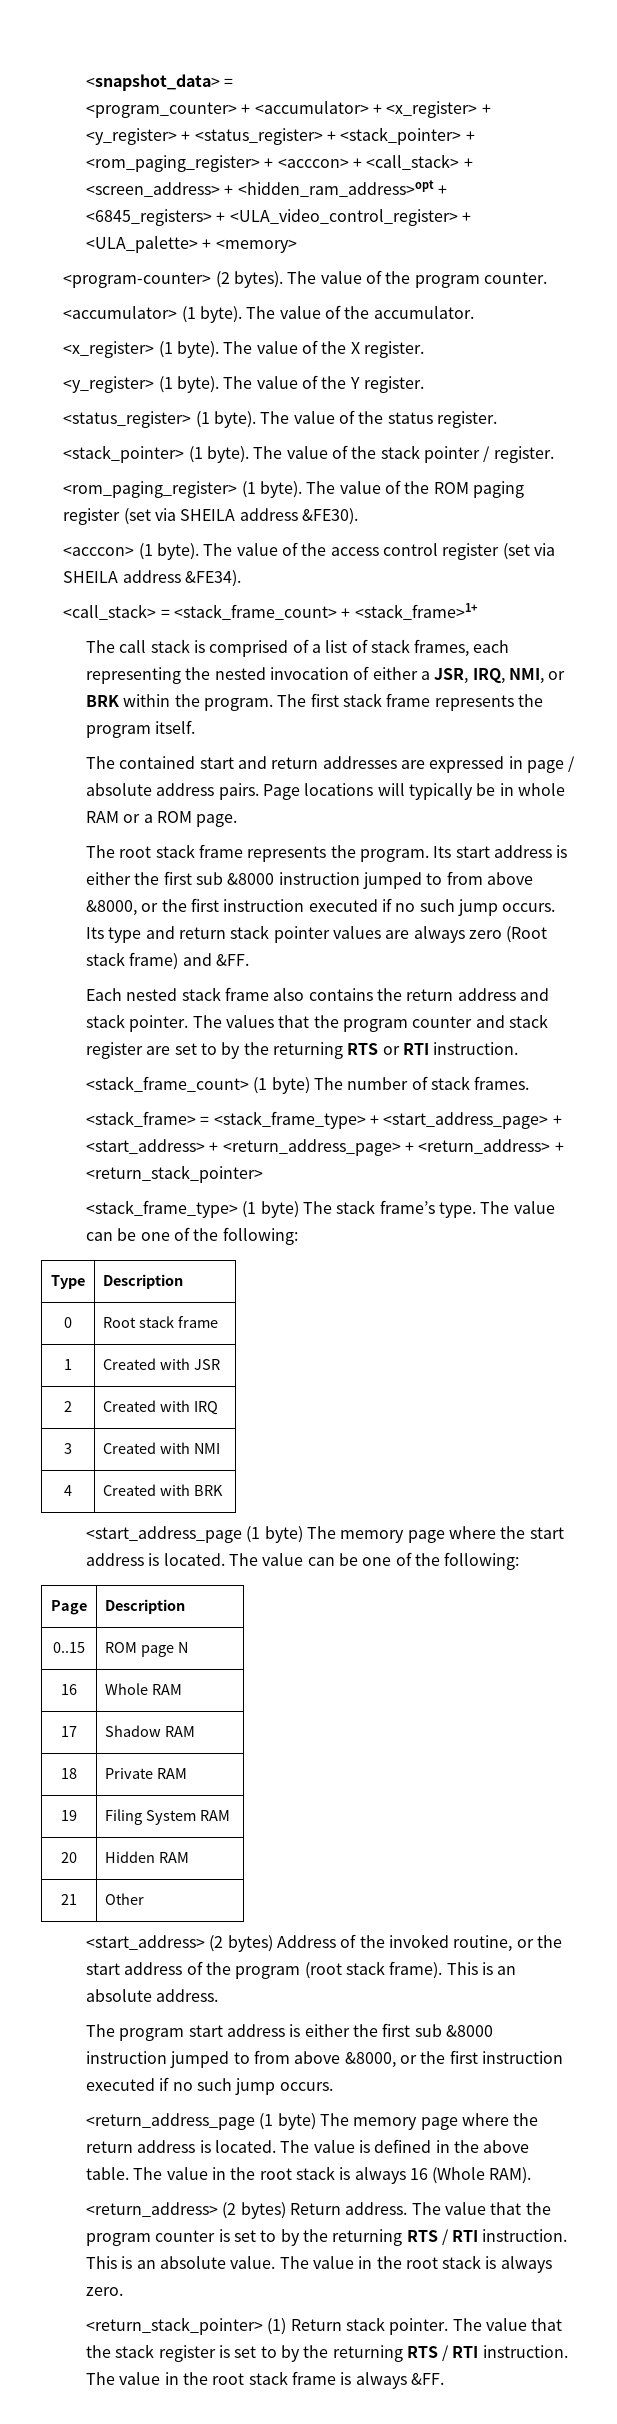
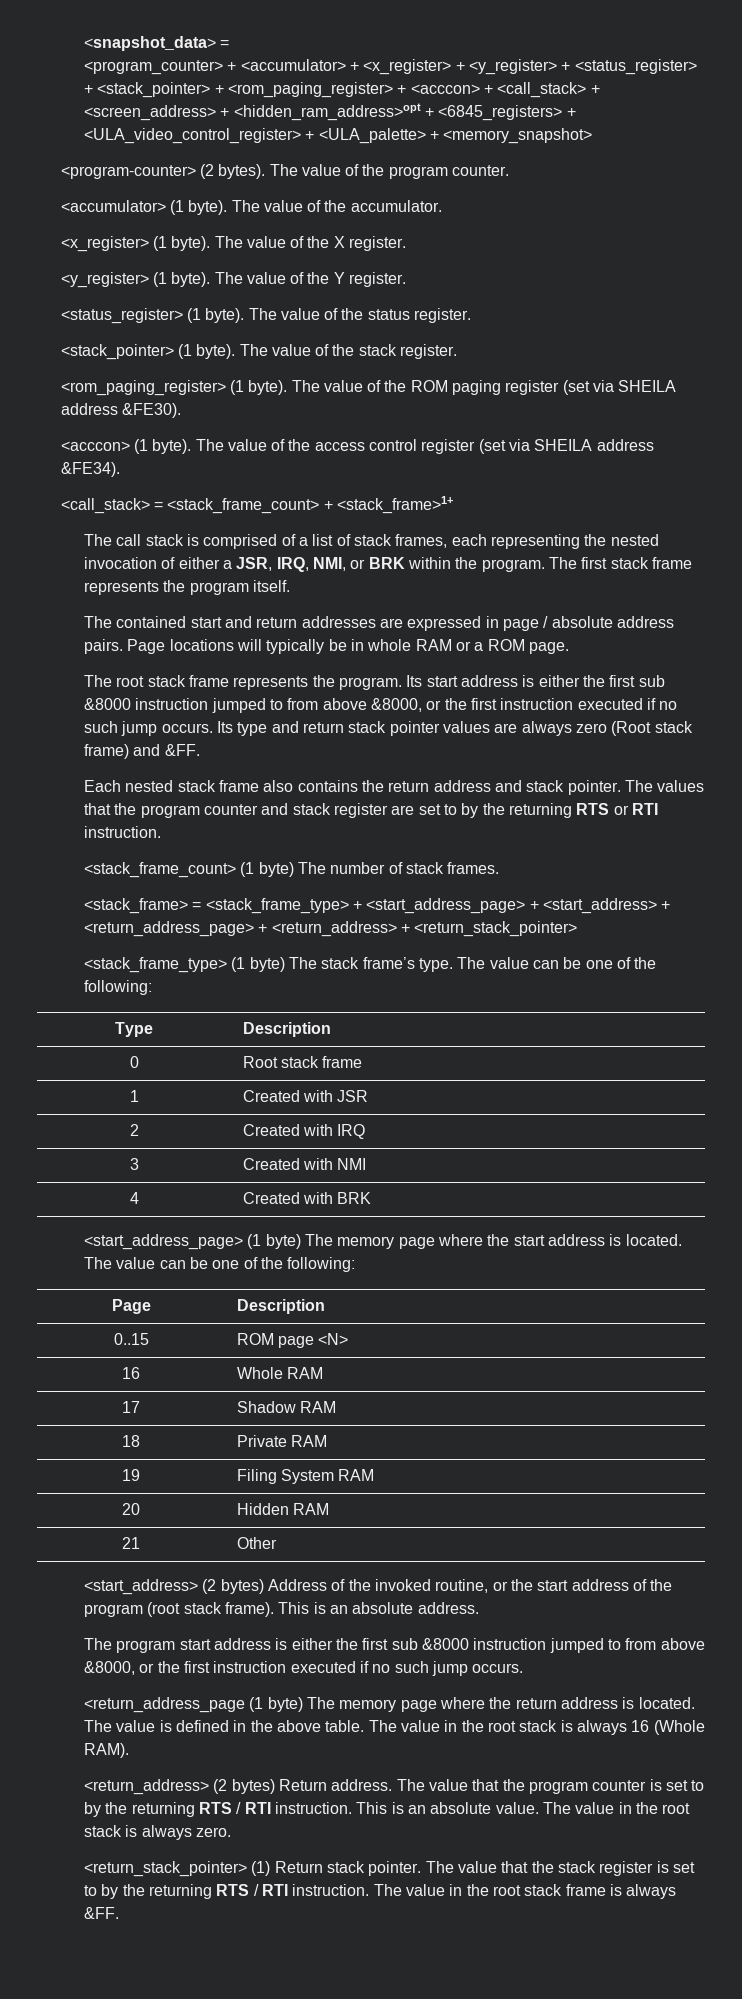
- <program_counter> + <accumulator> + <x_register> + <y_register> + <status_register> + <stack_pointer> + <rom_paging_register> + <acccon> + <call_stack> + <screen_address> + <hidden_ram_address>opt + <6845_registers> + <ULA_video_control_register> + <ULA_palette> + <memory>
+ <program_counter> + <accumulator> + <x_register> + <y_register> + <status_register> + <stack_pointer> + <rom_paging_register> + <acccon> + <call_stack> + <screen_address> + <hidden_ram_address>opt + <6845_registers> + <ULA_video_control_register> + <ULA_palette> + <memory_snapshot>
- The value of the stack pointer / register.
+ The value of the stack register.
- <start_address_page (1 byte) The memory page where the start address is located.
+ <start_address_page> (1 byte) The memory page where the start address is located.
- 0..15 | ROM page N
+ 0..15 | ROM page <N>

